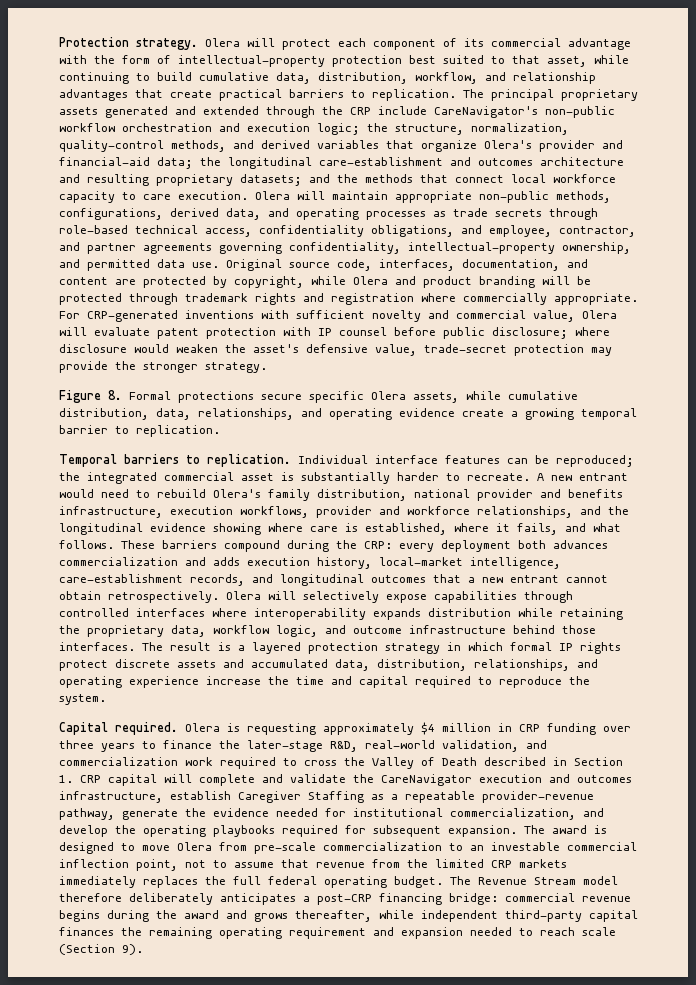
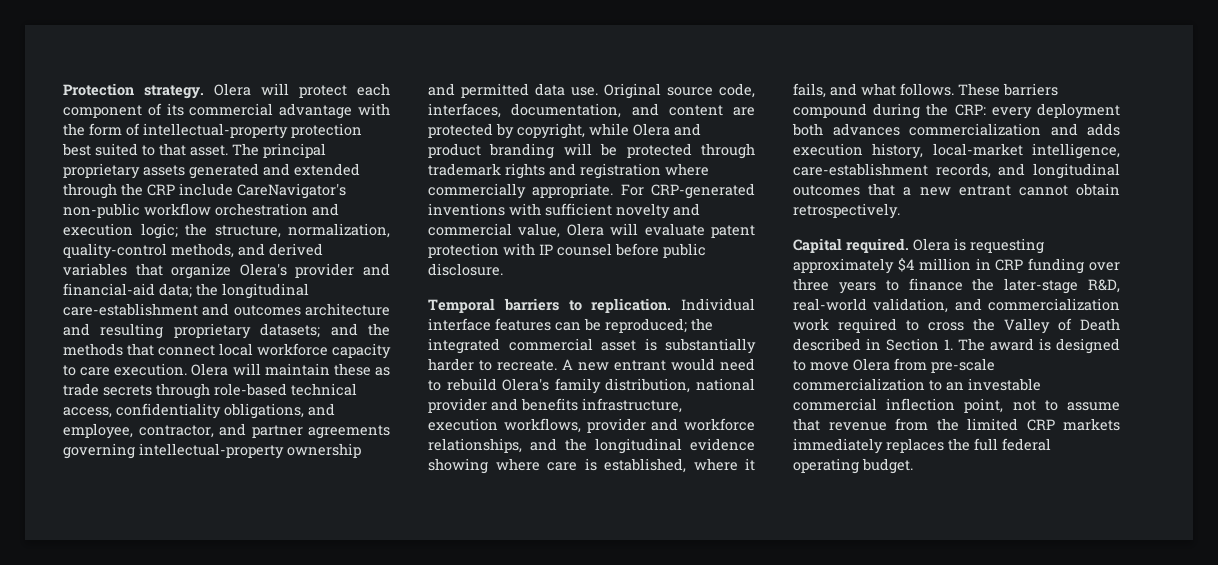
- Olera will protect each component of its commercial advantage with the form of intellectual-property protection best suited to that asset, while continuing to build cumulative data, distribution, workflow, and relationship advantages that create practical barriers to replication.
+ Olera will protect each component of its commercial advantage with the form of intellectual-property protection best suited to that asset.
- Olera will maintain appropriate non-public methods, configurations, derived data, and operating processes as trade secrets through role-based technical access, confidentiality obligations, and employee, contractor, and partner agreements governing confidentiality, intellectual-property ownership, and permitted data use.
+ Olera will maintain these as trade secrets through role-based technical access, confidentiality obligations, and employee, contractor, and partner agreements governing intellectual-property ownership and permitted data use.
- For CRP-generated inventions with sufficient novelty and commercial value, Olera will evaluate patent protection with IP counsel before public disclosure; where disclosure would weaken the asset's defensive value, trade-secret protection may provide the stronger strategy.
- Figure 8. Formal protections secure specific Olera assets, while cumulative distribution, data, relationships, and operating evidence create a growing temporal barrier to replication.
+ For CRP-generated inventions with sufficient novelty and commercial value, Olera will evaluate patent protection with IP counsel before public disclosure.
- Olera will selectively expose capabilities through controlled interfaces where interoperability expands distribution while retaining the proprietary data, workflow logic, and outcome infrastructure behind those interfaces. The result is a layered protection strategy in which formal IP rights protect discrete assets and accumulated data, distribution, relationships, and operating experience increase the time and capital required to reproduce the system.
- Olera is requesting approximately $4 million in CRP funding over three years to finance the later-stage R&D, real-world validation, and commercialization work required to cross the Valley of Death described in Section 1. CRP capital will complete and validate the CareNavigator execution and outcomes infrastructure, establish Caregiver Staffing as a repeatable provider-revenue pathway, generate the evidence needed for institutional commercialization, and develop the operating playbooks required for subsequent expansion. The award is designed to move Olera from pre-scale commercialization to an investable commercial inflection point, not to assume that revenue from the limited CRP markets immediately replaces the full federal operating budget. The Revenue Stream model therefore deliberately anticipates a post-CRP financing bridge: commercial revenue begins during the award and grows thereafter, while independent third-party capital finances the remaining operating requirement and expansion needed to reach scale (Section 9).
+ Olera is requesting approximately $4 million in CRP funding over three years to finance the later-stage R&D, real-world validation, and commercialization work required to cross the Valley of Death described in Section 1. The award is designed to move Olera from pre-scale commercialization to an investable commercial inflection point, not to assume that revenue from the limited CRP markets immediately replaces the full federal operating budget.

